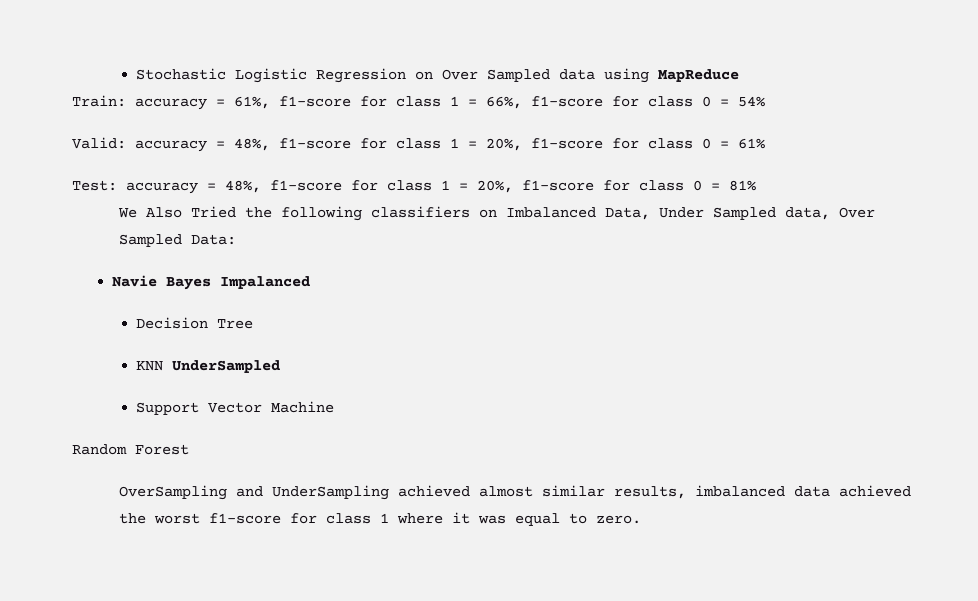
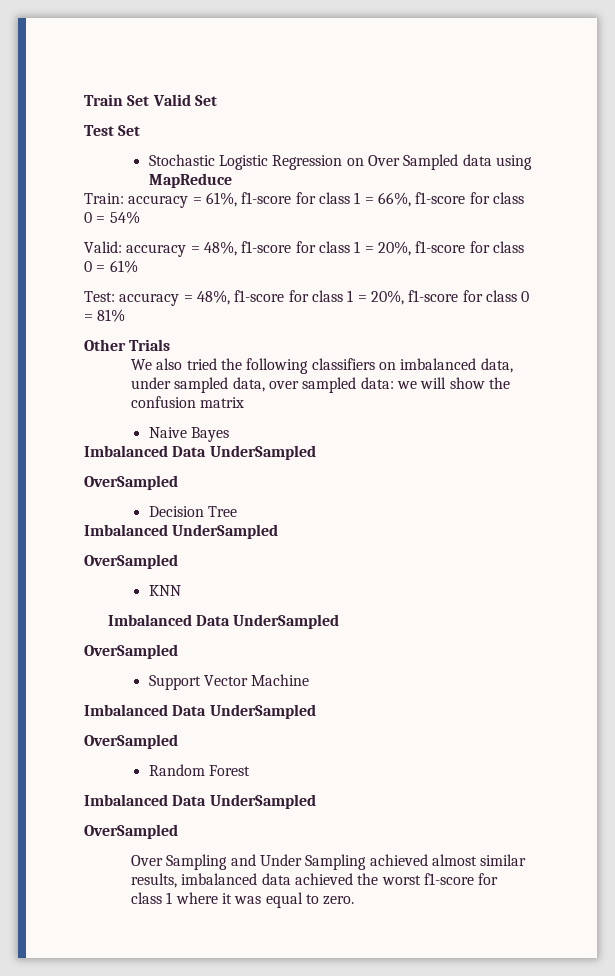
+ Train Set Valid Set
+ Test Set
+ Other Trials
- We Also Tried the following classifiers on Imbalanced Data, Under Sampled data, Over Sampled Data:
- Navie Bayes Impalanced
+ We also tried the following classifiers on imbalanced data, under sampled data, over sampled data: we will show the confusion matrix
+ Naive Bayes
+ Imbalanced Data UnderSampled
+ OverSampled
+ Imbalanced UnderSampled
+ OverSampled
- KNN UnderSampled
+ KNN
+ Imbalanced Data UnderSampled
+ OverSampled
  Support Vector Machine
+ Imbalanced Data UnderSampled
+ OverSampled
  Random Forest
- OverSampling and UnderSampling achieved almost similar results, imbalanced data achieved the worst f1-score for class 1 where it was equal to zero.
+ Imbalanced Data UnderSampled
+ OverSampled
+ Over Sampling and Under Sampling achieved almost similar results, imbalanced data achieved the worst f1-score for class 1 where it was equal to zero.

